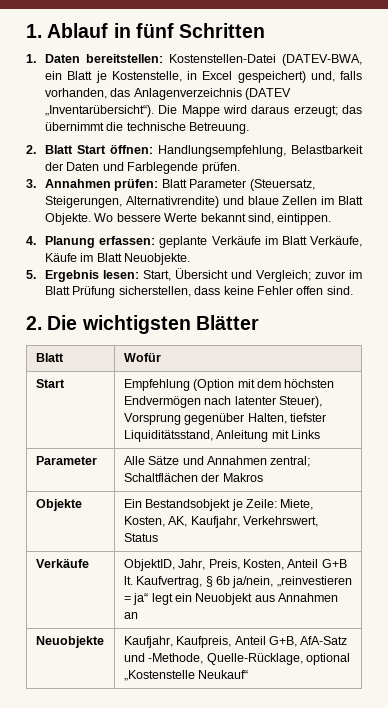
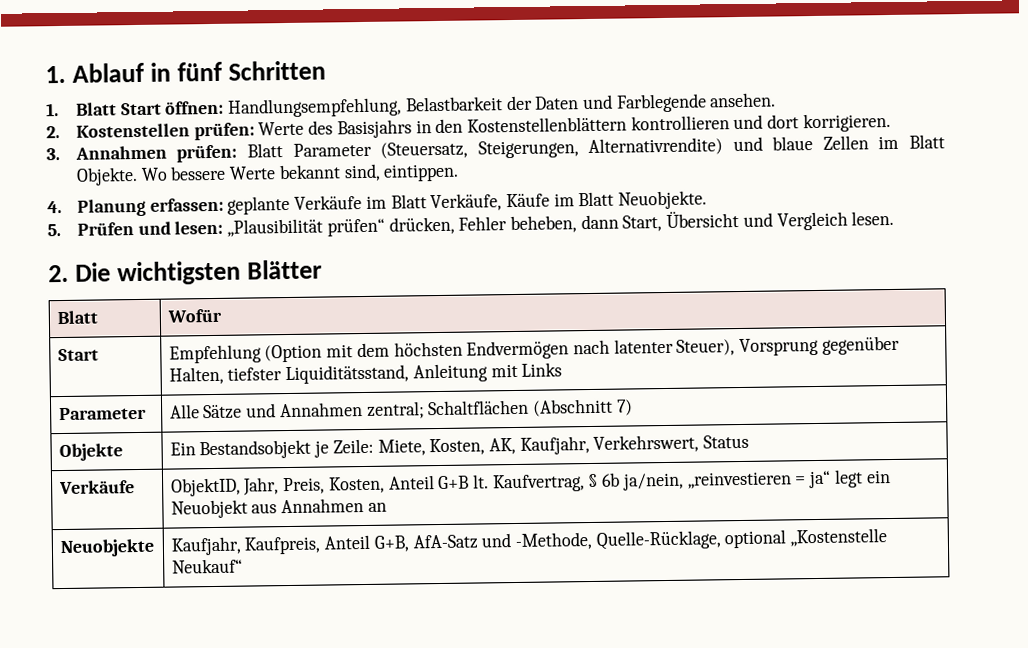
- 1. Daten bereitstellen: Kostenstellen-Datei (DATEV-BWA, ein Blatt je Kostenstelle, in Excel gespeichert) und, falls vorhanden, das Anlagenverzeichnis (DATEV „Inventarübersicht“). Die Mappe wird daraus erzeugt; das übernimmt die technische Betreuung.
- 2. Blatt Start öffnen: Handlungsempfehlung, Belastbarkeit der Daten und Farblegende prüfen.
+ 1. Blatt Start öffnen: Handlungsempfehlung, Belastbarkeit der Daten und Farblegende ansehen.
+ 2. Kostenstellen prüfen: Werte des Basisjahrs in den Kostenstellenblättern kontrollieren und dort korrigieren.
- 5. Ergebnis lesen: Start, Übersicht und Vergleich; zuvor im Blatt Prüfung sicherstellen, dass keine Fehler offen sind.
+ 5. Prüfen und lesen: „Plausibilität prüfen“ drücken, Fehler beheben, dann Start, Übersicht und Vergleich lesen.
- Parameter | Alle Sätze und Annahmen zentral; Schaltflächen der Makros
+ Parameter | Alle Sätze und Annahmen zentral; Schaltflächen (Abschnitt 7)

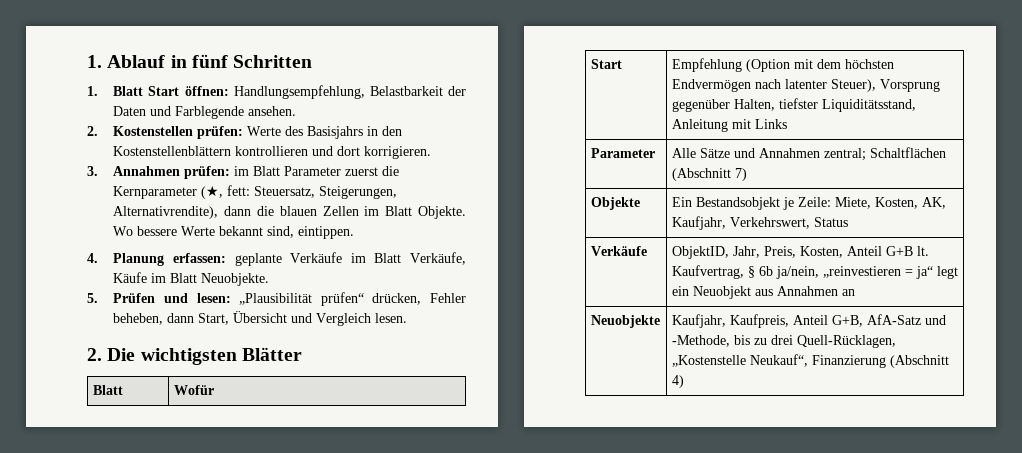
- 3. Annahmen prüfen: Blatt Parameter (Steuersatz, Steigerungen, Alternativrendite) und blaue Zellen im Blatt Objekte.
+ 3. Annahmen prüfen: im Blatt Parameter zuerst die Kernparameter (★, fett: Steuersatz, Steigerungen, Alternativrendite), dann die blauen Zellen im Blatt Objekte.
- Neuobjekte | Kaufjahr, Kaufpreis, Anteil G+B, AfA-Satz und -Methode, Quelle-Rücklage, optional „Kostenstelle Neukauf“
+ Neuobjekte | Kaufjahr, Kaufpreis, Anteil G+B, AfA-Satz und -Methode, bis zu drei Quell-Rücklagen, „Kostenstelle Neukauf“, Finanzierung (Abschnitt 4)

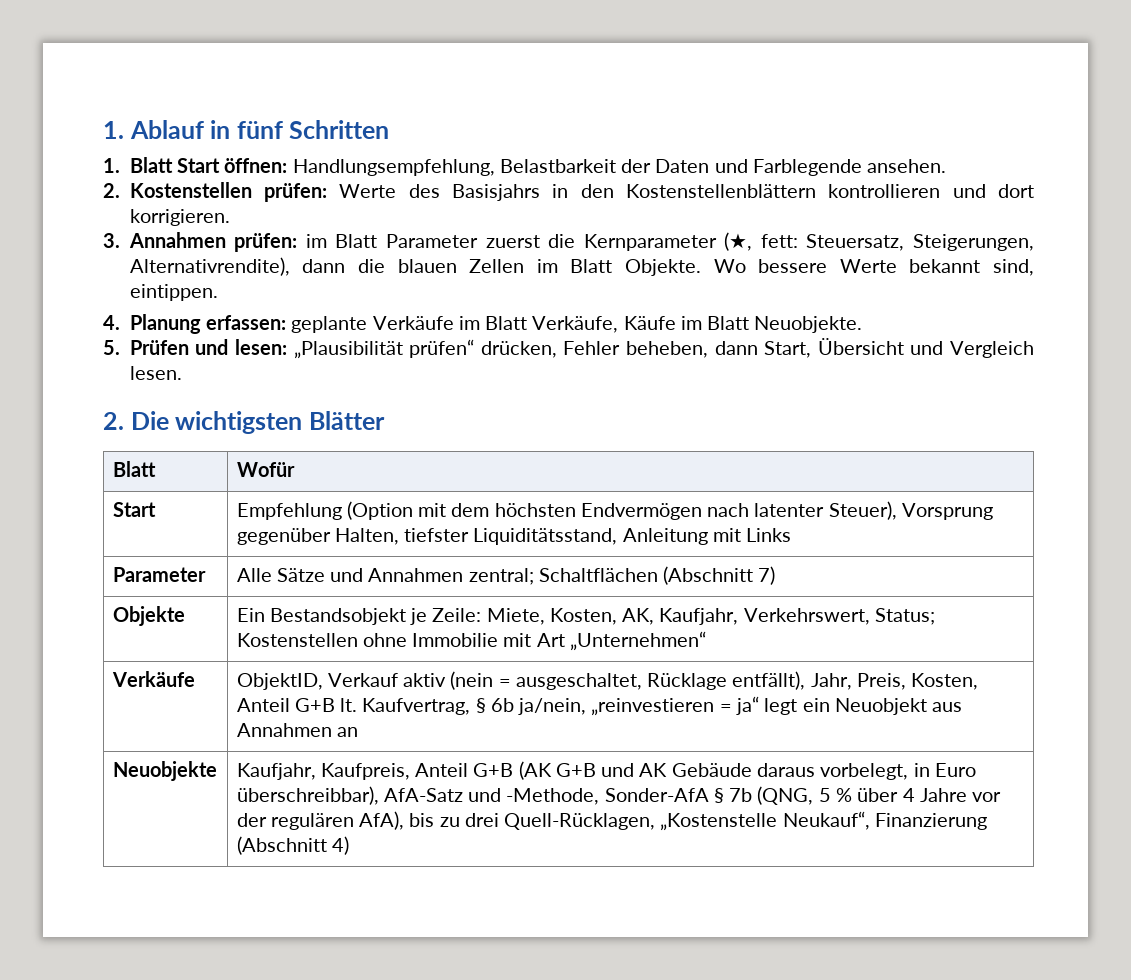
- Objekte | Ein Bestandsobjekt je Zeile: Miete, Kosten, AK, Kaufjahr, Verkehrswert, Status
- Verkäufe | ObjektID, Jahr, Preis, Kosten, Anteil G+B lt. Kaufvertrag, § 6b ja/nein, „reinvestieren = ja“ legt ein Neuobjekt aus Annahmen an
+ Objekte | Ein Bestandsobjekt je Zeile: Miete, Kosten, AK, Kaufjahr, Verkehrswert, Status; Kostenstellen ohne Immobilie mit Art „Unternehmen“
+ Verkäufe | ObjektID, Verkauf aktiv (nein = ausgeschaltet, Rücklage entfällt), Jahr, Preis, Kosten, Anteil G+B lt. Kaufvertrag, § 6b ja/nein, „reinvestieren = ja“ legt ein Neuobjekt aus Annahmen an
- Neuobjekte | Kaufjahr, Kaufpreis, Anteil G+B, AfA-Satz und -Methode, bis zu drei Quell-Rücklagen, „Kostenstelle Neukauf“, Finanzierung (Abschnitt 4)
+ Neuobjekte | Kaufjahr, Kaufpreis, Anteil G+B (AK G+B und AK Gebäude daraus vorbelegt, in Euro überschreibbar), AfA-Satz und -Methode, Sonder-AfA § 7b (QNG, 5 % über 4 Jahre vor der regulären AfA), bis zu drei Quell-Rücklagen, „Kostenstelle Neukauf“, Finanzierung (Abschnitt 4)

